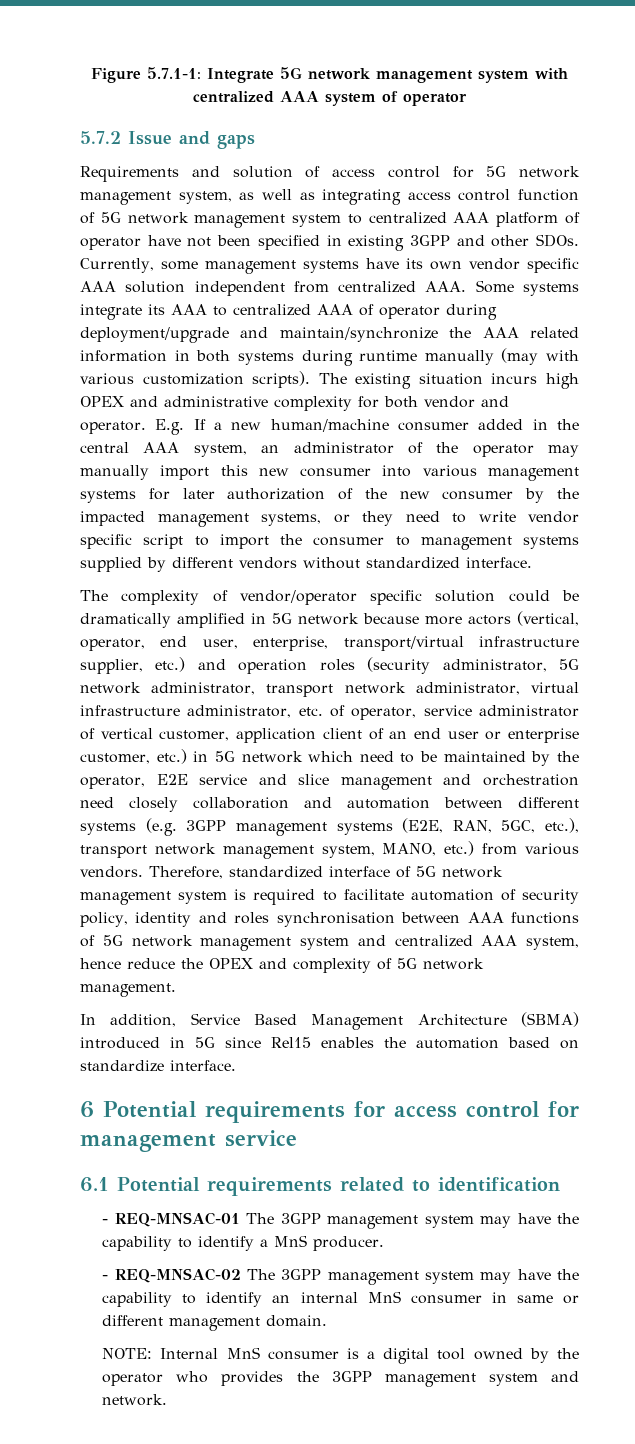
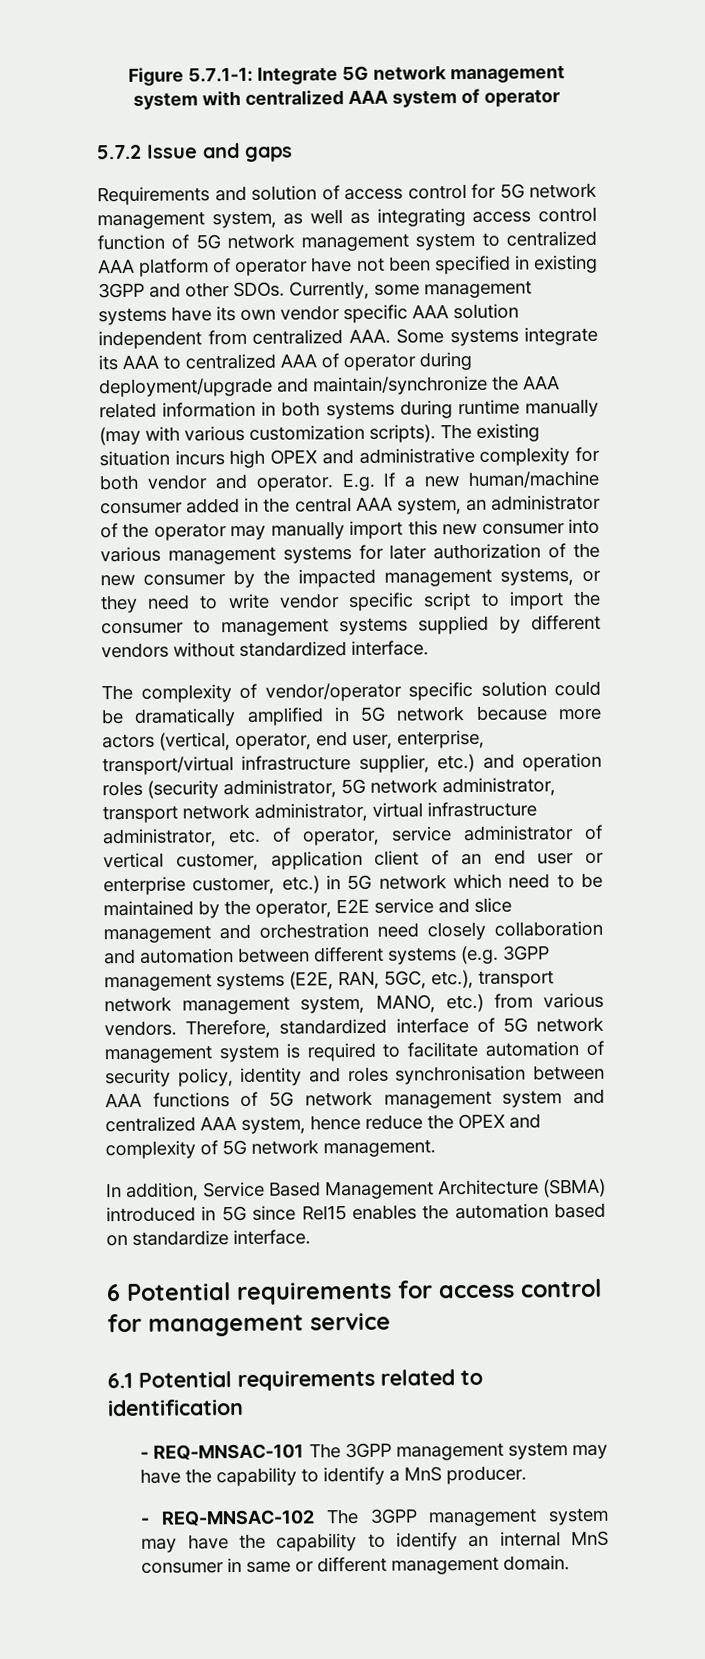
- - REQ-MNSAC-01 The 3GPP management system may have the capability to identify a MnS producer.
+ - REQ-MNSAC-101 The 3GPP management system may have the capability to identify a MnS producer.
- - REQ-MNSAC-02 The 3GPP management system may have the capability to identify an internal MnS consumer in same or different management domain.
+ - REQ-MNSAC-102 The 3GPP management system may have the capability to identify an internal MnS consumer in same or different management domain.
- NOTE: Internal MnS consumer is a digital tool owned by the operator who provides the 3GPP management system and network.

